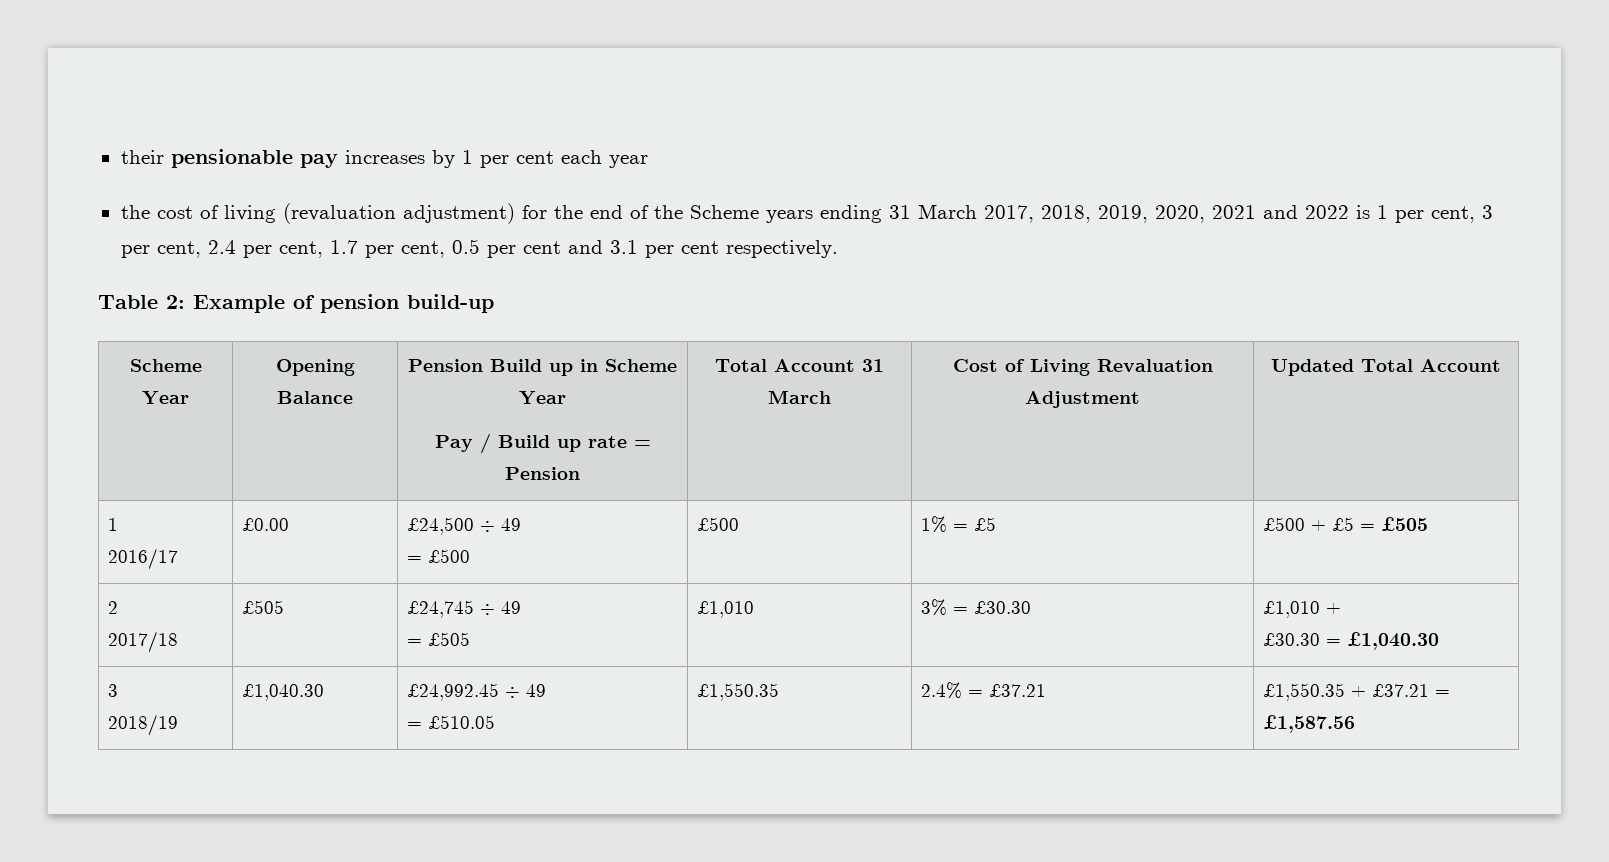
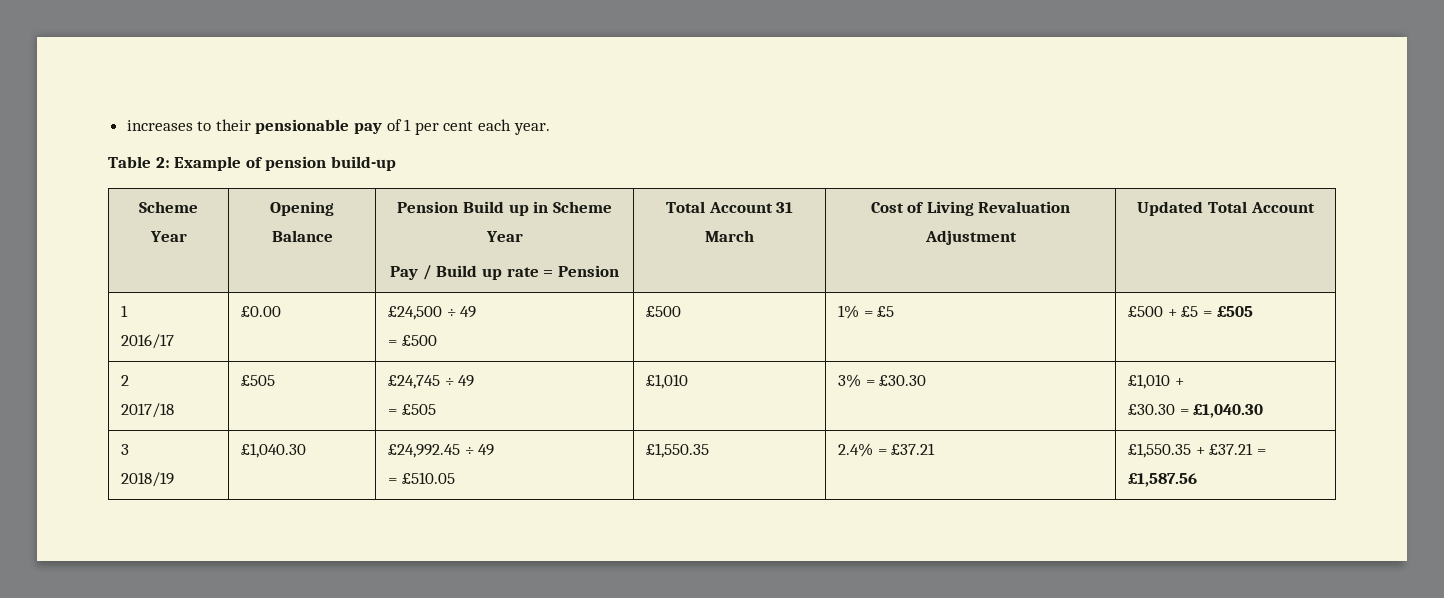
- their pensionable pay increases by 1 per cent each year
- the cost of living (revaluation adjustment) for the end of the Scheme years ending 31 March 2017, 2018, 2019, 2020, 2021 and 2022 is 1 per cent, 3 per cent, 2.4 per cent, 1.7 per cent, 0.5 per cent and 3.1 per cent respectively.
+ increases to their pensionable pay of 1 per cent each year.

